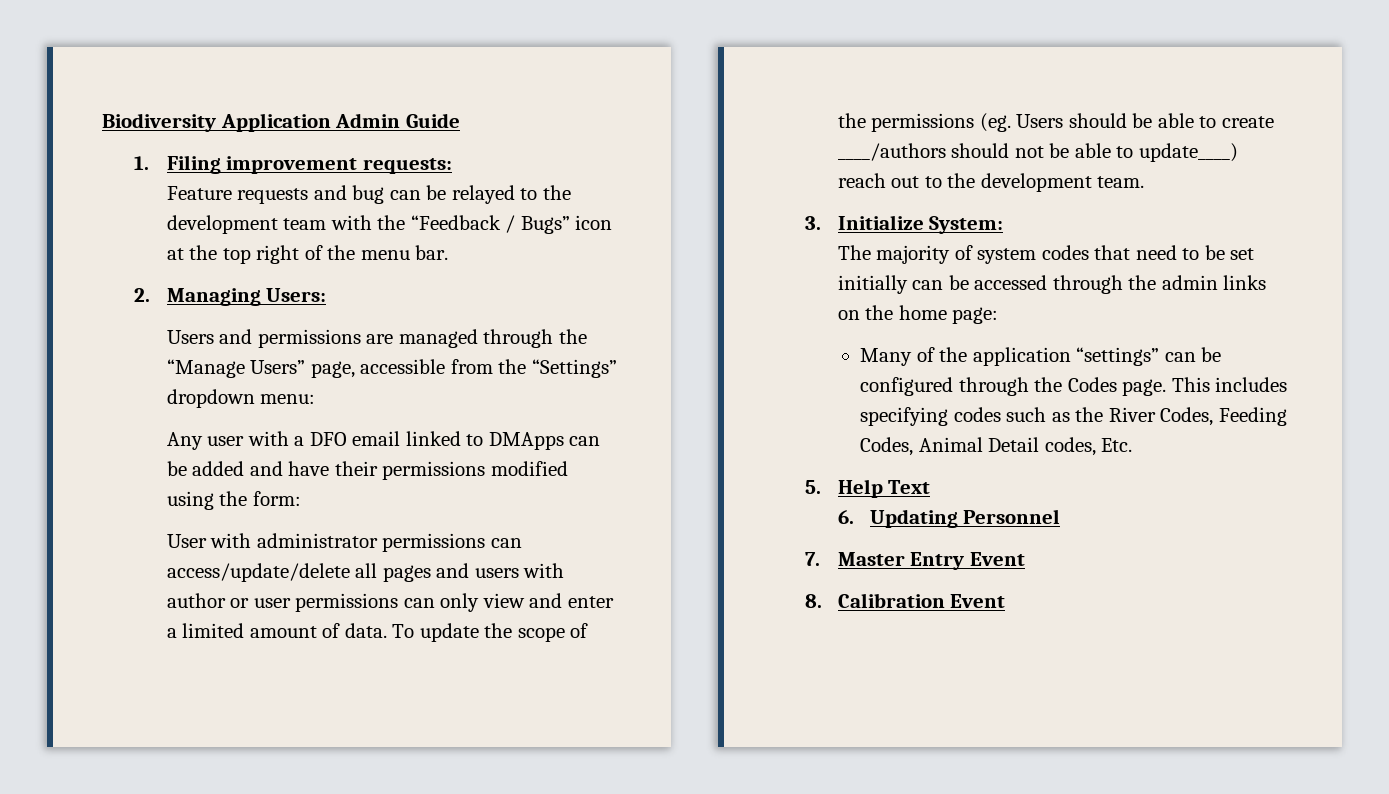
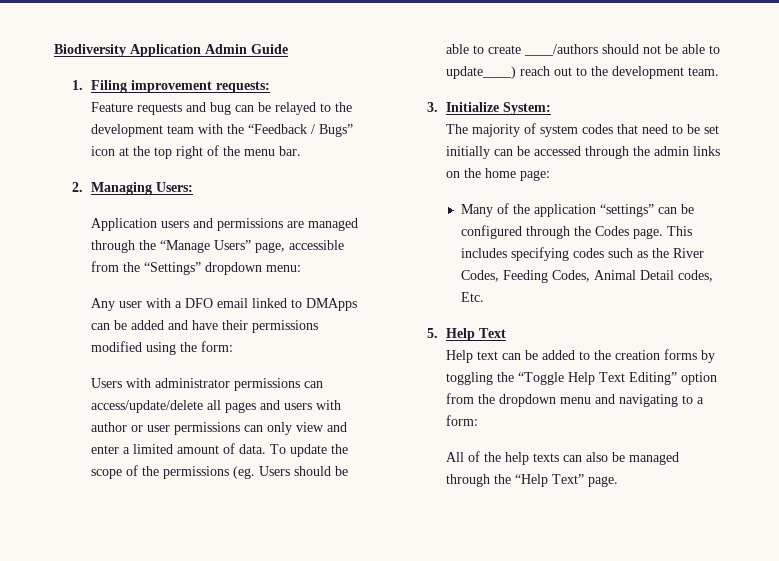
- Users and permissions are managed through the “Manage Users” page, accessible from the “Settings” dropdown menu:
+ Application users and permissions are managed through the “Manage Users” page, accessible from the “Settings” dropdown menu:
- User with administrator permissions can access/update/delete all pages and users with author or user permissions can only view and enter a limited amount of data.
+ Users with administrator permissions can access/update/delete all pages and users with author or user permissions can only view and enter a limited amount of data.
- 6. Updating Personnel
- 7. Master Entry Event
- 8. Calibration Event
+ Help text can be added to the creation forms by toggling the “Toggle Help Text Editing” option from the dropdown menu and navigating to a form:
+ All of the help texts can also be managed through the “Help Text” page.

